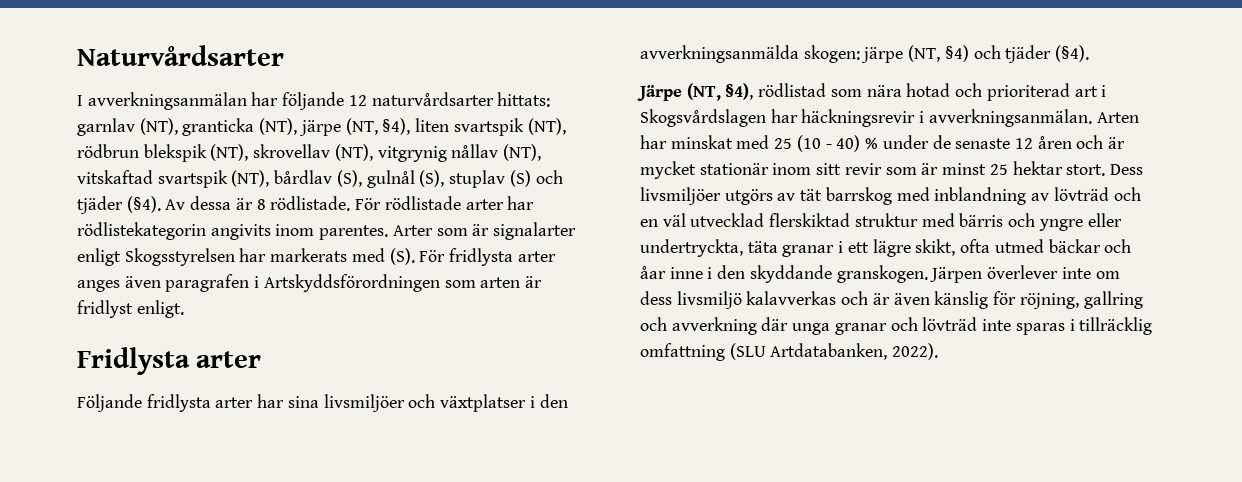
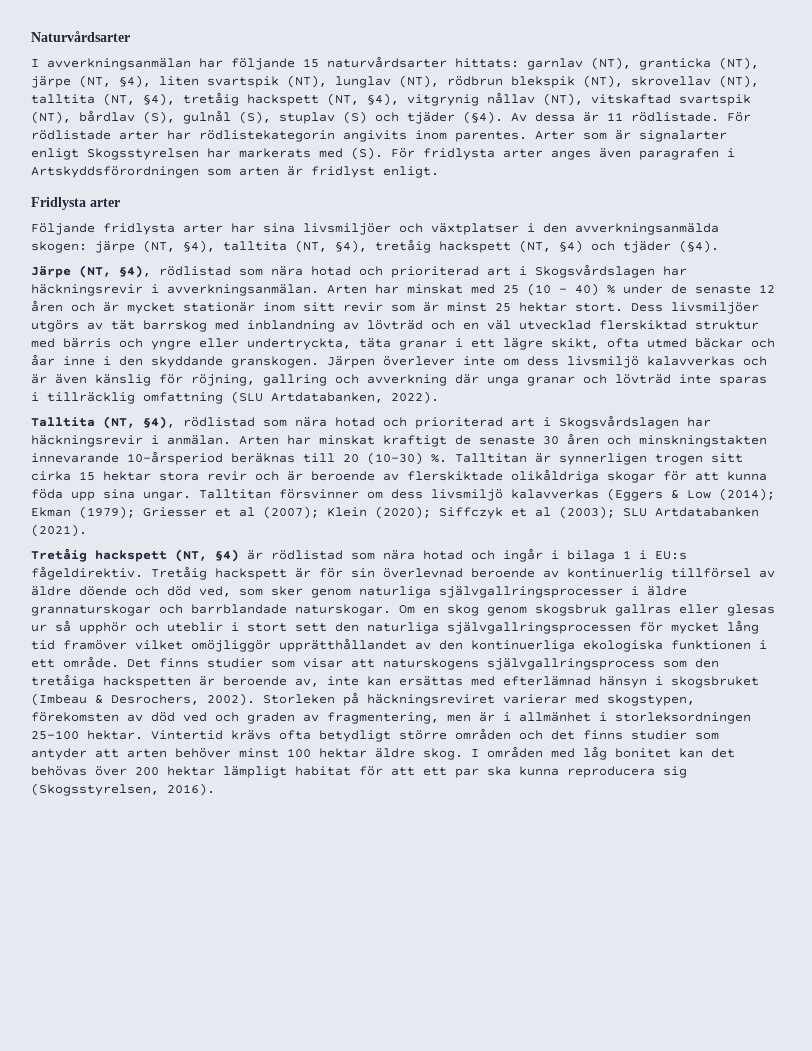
- I avverkningsanmälan har följande 12 naturvårdsarter hittats: garnlav (NT), granticka (NT), järpe (NT, §4), liten svartspik (NT), rödbrun blekspik (NT), skrovellav (NT), vitgrynig nållav (NT), vitskaftad svartspik (NT), bårdlav (S), gulnål (S), stuplav (S) och tjäder (§4).
+ I avverkningsanmälan har följande 15 naturvårdsarter hittats: garnlav (NT), granticka (NT), järpe (NT, §4), liten svartspik (NT), lunglav (NT), rödbrun blekspik (NT), skrovellav (NT), talltita (NT, §4), tretåig hackspett (NT, §4), vitgrynig nållav (NT), vitskaftad svartspik (NT), bårdlav (S), gulnål (S), stuplav (S) och tjäder (§4).
- Av dessa är 8 rödlistade.
+ Av dessa är 11 rödlistade.
- Följande fridlysta arter har sina livsmiljöer och växtplatser i den avverkningsanmälda skogen: järpe (NT, §4) och tjäder (§4).
+ Följande fridlysta arter har sina livsmiljöer och växtplatser i den avverkningsanmälda skogen: järpe (NT, §4), talltita (NT, §4), tretåig hackspett (NT, §4) och tjäder (§4).
+ Talltita (NT, §4), rödlistad som nära hotad och prioriterad art i Skogsvårdslagen har häckningsrevir i anmälan. Arten har minskat kraftigt de senaste 30 åren och minskningstakten innevarande 10-årsperiod beräknas till 20 (10-30) %. Talltitan är synnerligen trogen sitt cirka 15 hektar stora revir och är beroende av flerskiktade olikåldriga skogar för att kunna föda upp sina ungar. Talltitan försvinner om dess livsmiljö kalavverkas (Eggers & Low (2014); Ekman (1979); Griesser et al (2007); Klein (2020); Siffczyk et al (2003); SLU Artdatabanken (2021).
+ Tretåig hackspett (NT, §4) är rödlistad som nära hotad och ingår i bilaga 1 i EU:s fågeldirektiv. Tretåig hackspett är för sin överlevnad beroende av kontinuerlig tillförsel av äldre döende och död ved, som sker genom naturliga självgallringsprocesser i äldre grannaturskogar och barrblandade naturskogar. Om en skog genom skogsbruk gallras eller glesas ur så upphör och uteblir i stort sett den naturliga självgallringsprocessen för mycket lång tid framöver vilket omöjliggör upprätthållandet av den kontinuerliga ekologiska funktionen i ett område. Det finns studier som visar att naturskogens självgallringsprocess som den tretåiga hackspetten är beroende av, inte kan ersättas med efterlämnad hänsyn i skogsbruket (Imbeau & Desrochers, 2002). Storleken på häckningsreviret varierar med skogstypen, förekomsten av död ved och graden av fragmentering, men är i allmänhet i storleksordningen 25–100 hektar. Vintertid krävs ofta betydligt större områden och det finns studier som antyder att arten behöver minst 100 hektar äldre skog. I områden med låg bonitet kan det behövas över 200 hektar lämpligt habitat för att ett par ska kunna reproducera sig (Skogsstyrelsen, 2016).

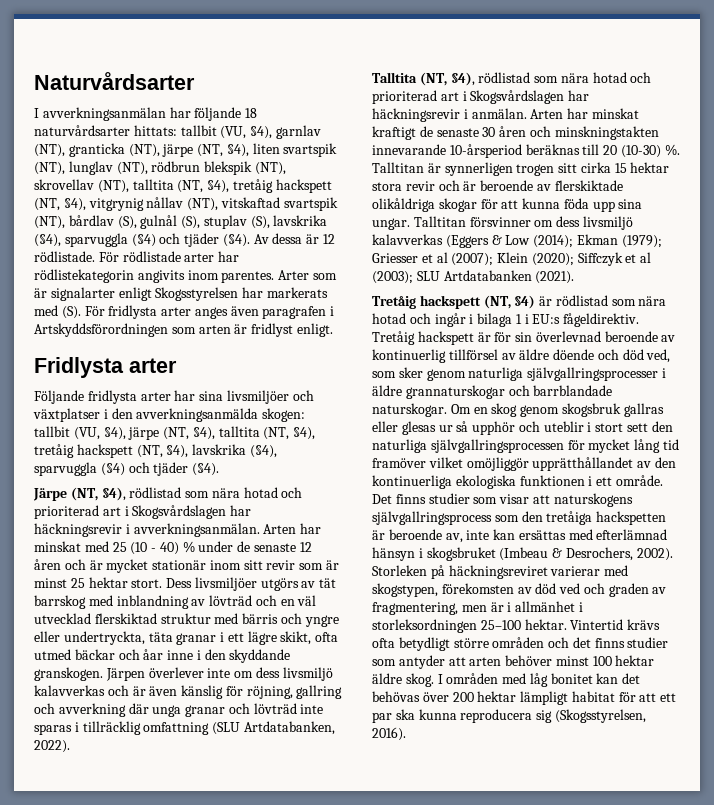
- I avverkningsanmälan har följande 15 naturvårdsarter hittats: garnlav (NT), granticka (NT), järpe (NT, §4), liten svartspik (NT), lunglav (NT), rödbrun blekspik (NT), skrovellav (NT), talltita (NT, §4), tretåig hackspett (NT, §4), vitgrynig nållav (NT), vitskaftad svartspik (NT), bårdlav (S), gulnål (S), stuplav (S) och tjäder (§4).
+ I avverkningsanmälan har följande 18 naturvårdsarter hittats: tallbit (VU, §4), garnlav (NT), granticka (NT), järpe (NT, §4), liten svartspik (NT), lunglav (NT), rödbrun blekspik (NT), skrovellav (NT), talltita (NT, §4), tretåig hackspett (NT, §4), vitgrynig nållav (NT), vitskaftad svartspik (NT), bårdlav (S), gulnål (S), stuplav (S), lavskrika (§4), sparvuggla (§4) och tjäder (§4).
- Av dessa är 11 rödlistade.
+ Av dessa är 12 rödlistade.
- Följande fridlysta arter har sina livsmiljöer och växtplatser i den avverkningsanmälda skogen: järpe (NT, §4), talltita (NT, §4), tretåig hackspett (NT, §4) och tjäder (§4).
+ Följande fridlysta arter har sina livsmiljöer och växtplatser i den avverkningsanmälda skogen: tallbit (VU, §4), järpe (NT, §4), talltita (NT, §4), tretåig hackspett (NT, §4), lavskrika (§4), sparvuggla (§4) och tjäder (§4).

